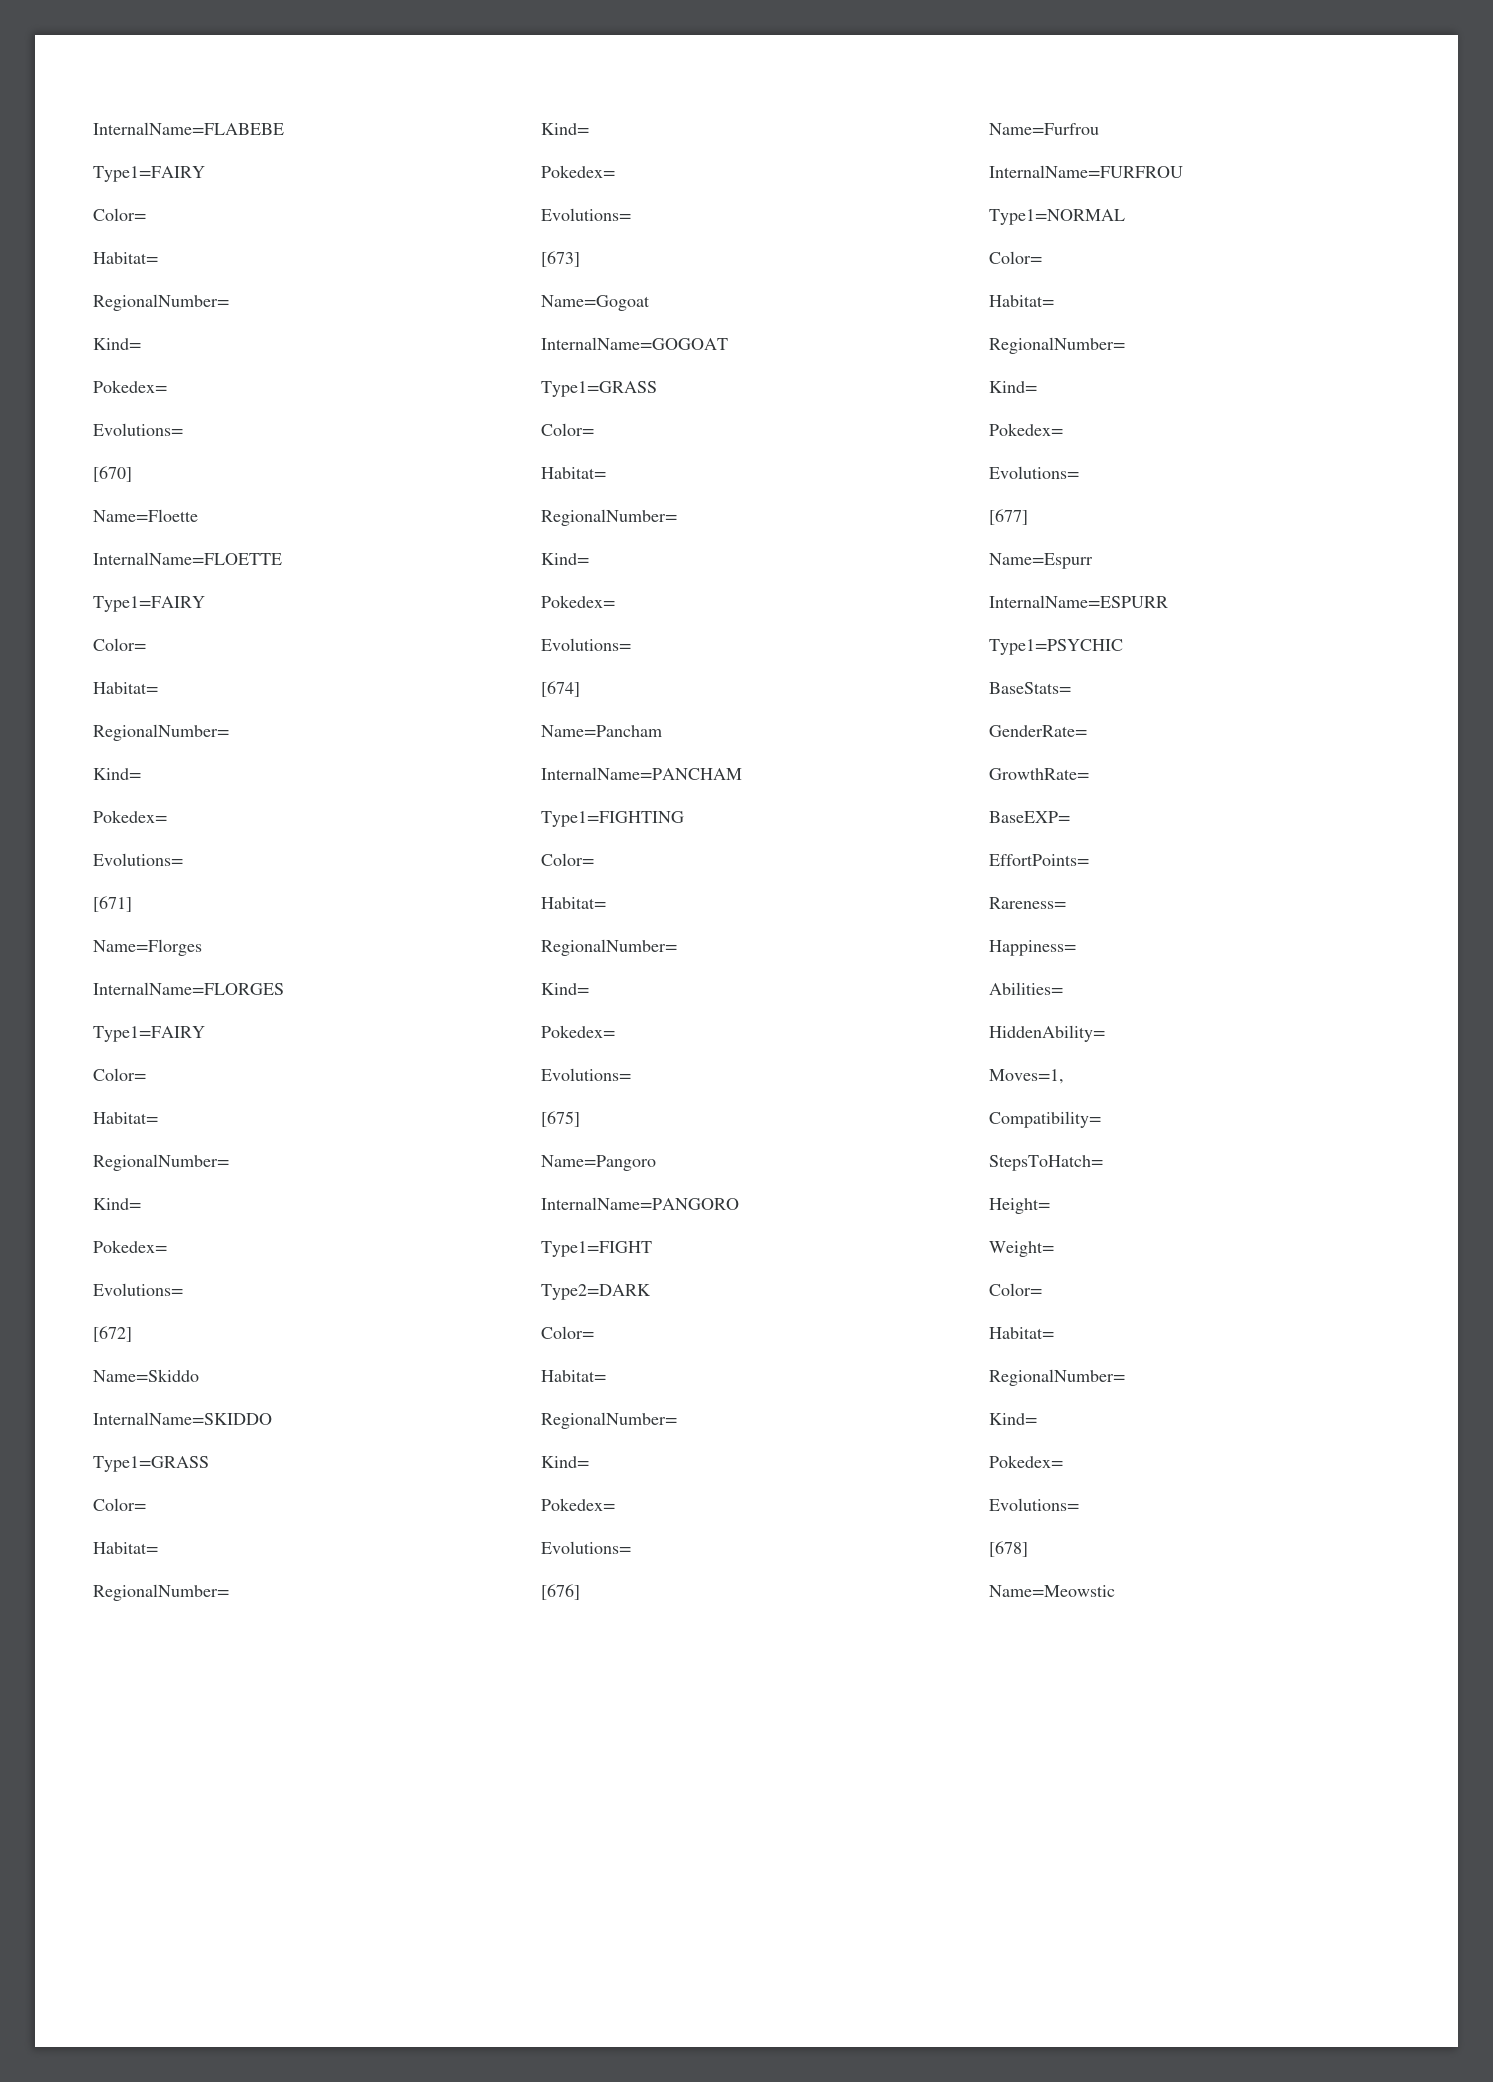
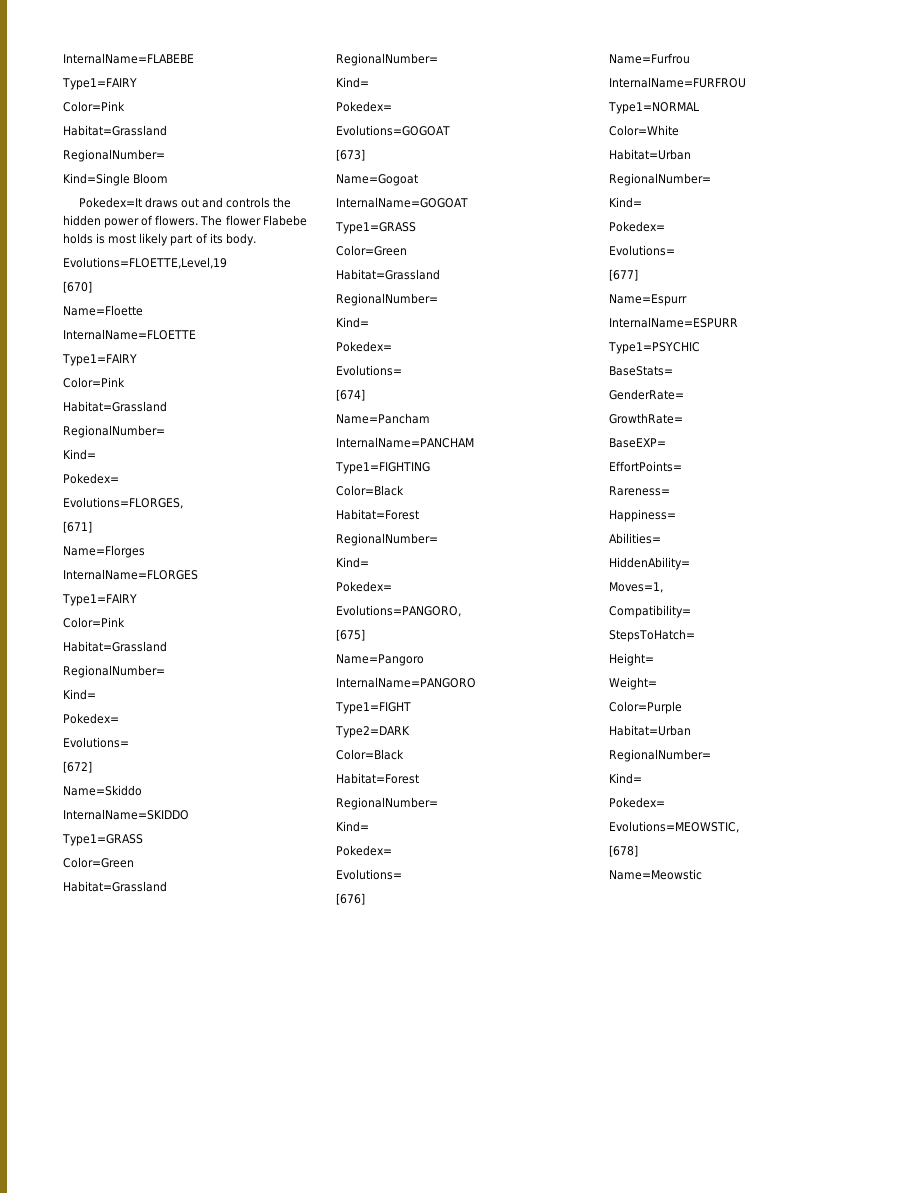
  InternalName=FLABEBE
  Type1=FAIRY
- Color=
- Habitat=
+ Color=Pink
+ Habitat=Grassland
  RegionalNumber=
- Kind=
- Pokedex=
- Evolutions=
+ Kind=Single Bloom
+ Pokedex=It draws out and controls the hidden power of flowers. The flower Flabebe holds is most likely part of its body.
+ Evolutions=FLOETTE,Level,19
  InternalName=FLOETTE
  Type1=FAIRY
- Color=
- Habitat=
+ Color=Pink
+ Habitat=Grassland
  RegionalNumber=
  Kind=
  Pokedex=
- Evolutions=
+ Evolutions=FLORGES,
  InternalName=FLORGES
  Type1=FAIRY
- Color=
- Habitat=
+ Color=Pink
+ Habitat=Grassland
  InternalName=SKIDDO
  Type1=GRASS
- Color=
- Habitat=
+ Color=Green
+ Habitat=Grassland
  RegionalNumber=
  Kind=
  Pokedex=
- Evolutions=
+ Evolutions=GOGOAT
  InternalName=GOGOAT
  Type1=GRASS
- Color=
- Habitat=
+ Color=Green
+ Habitat=Grassland
  Type1=FIGHTING
- Color=
- Habitat=
+ Color=Black
+ Habitat=Forest
  RegionalNumber=
  Kind=
  Pokedex=
- Evolutions=
+ Evolutions=PANGORO,
  Type2=DARK
- Color=
- Habitat=
+ Color=Black
+ Habitat=Forest
  Type1=NORMAL
- Color=
- Habitat=
+ Color=White
+ Habitat=Urban
  Weight=
- Color=
- Habitat=
+ Color=Purple
+ Habitat=Urban
  RegionalNumber=
  Kind=
  Pokedex=
- Evolutions=
+ Evolutions=MEOWSTIC,

